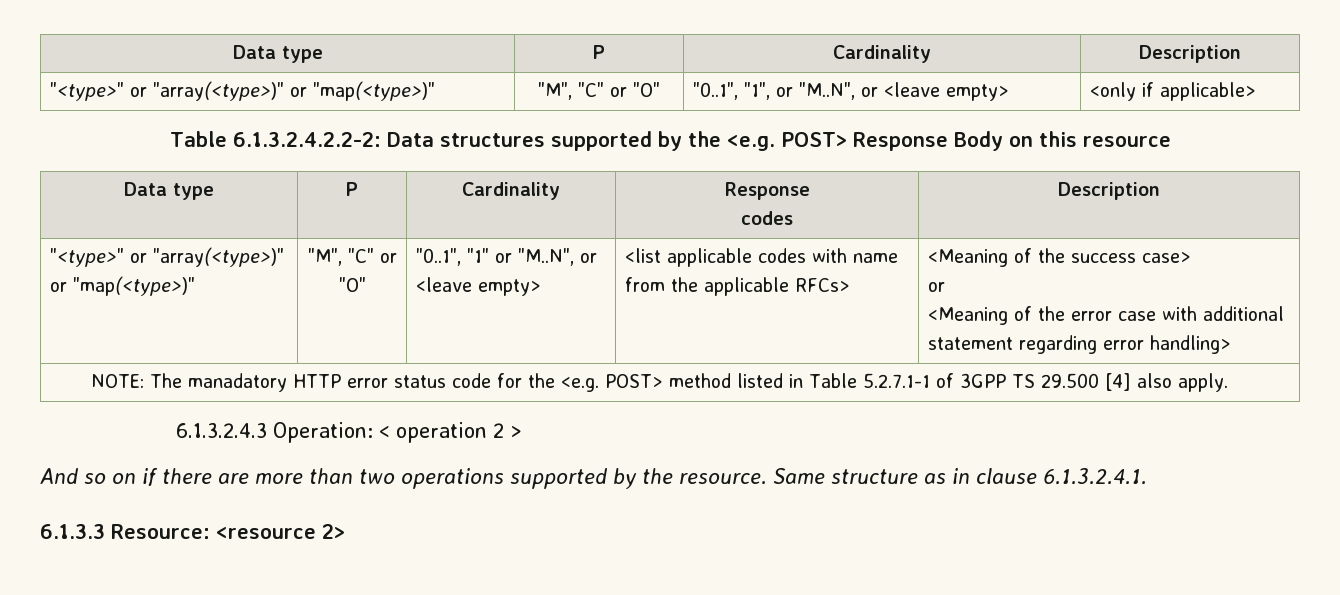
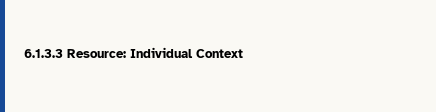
- Data type | P | Cardinality | Description
- "<type>" or "array(<type>)" or "map(<type>)" | "M", "C" or "O" | "0..1", "1", or "M..N", or <leave empty> | <only if applicable>
- Table 6.1.3.2.4.2.2-2: Data structures supported by the <e.g. POST> Response Body on this resource
- Data type | P | Cardinality | Response
- codes | Description
- "<type>" or "array(<type>)" or "map(<type>)" | "M", "C" or "O" | "0..1", "1" or "M..N", or <leave empty> | <list applicable codes with name from the applicable RFCs> | <Meaning of the success case>
- or
- <Meaning of the error case with additional statement regarding error handling>
- NOTE: The manadatory HTTP error status code for the <e.g. POST> method listed in Table 5.2.7.1-1 of 3GPP TS 29.500 [4] also apply.
- 6.1.3.2.4.3 Operation: < operation 2 >
- And so on if there are more than two operations supported by the resource. Same structure as in clause 6.1.3.2.4.1.
- 6.1.3.3 Resource: <resource 2>
+ 6.1.3.3 Resource: Individual Context

